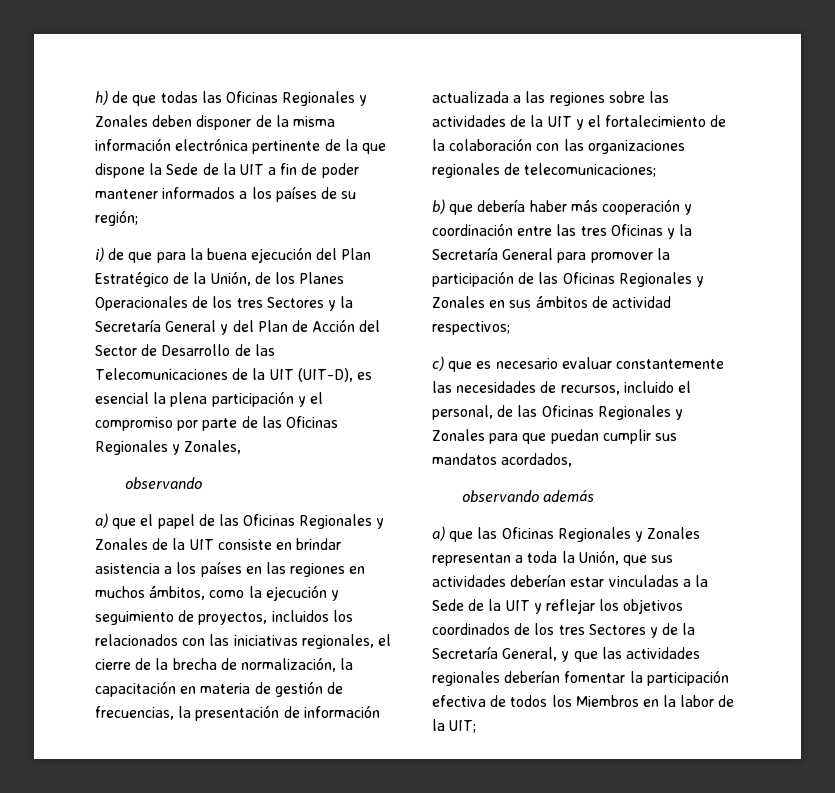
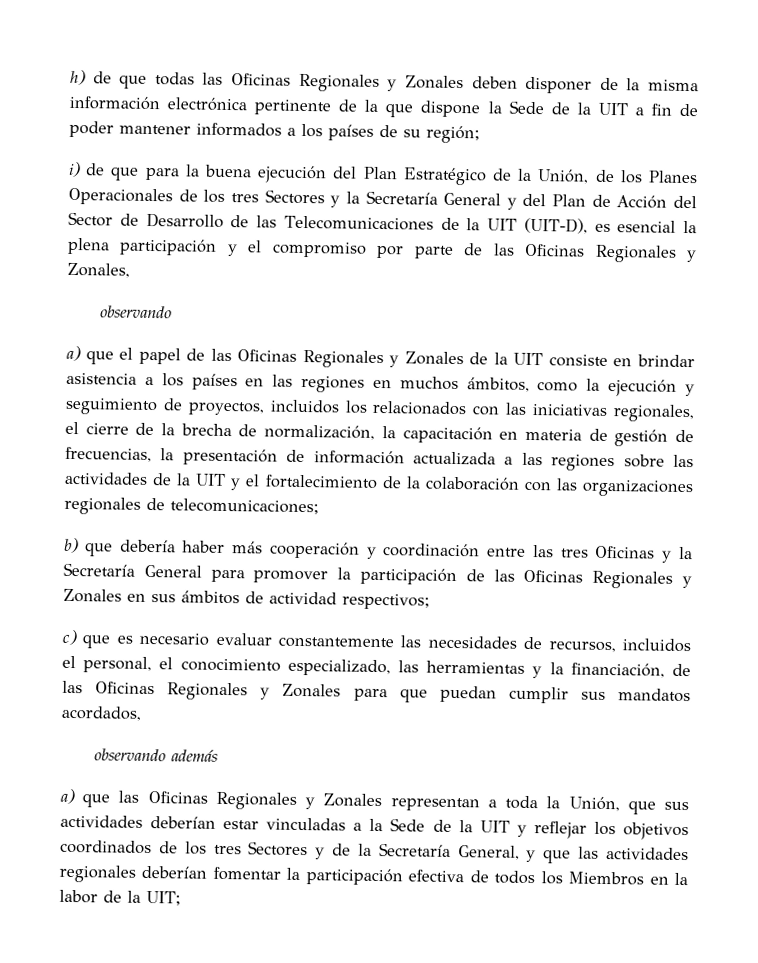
- c) que es necesario evaluar constantemente las necesidades de recursos, incluido el personal, de las Oficinas Regionales y Zonales para que puedan cumplir sus mandatos acordados,
+ c) que es necesario evaluar constantemente las necesidades de recursos, incluidos el personal, el conocimiento especializado, las herramientas y la financiación, de las Oficinas Regionales y Zonales para que puedan cumplir sus mandatos acordados,

